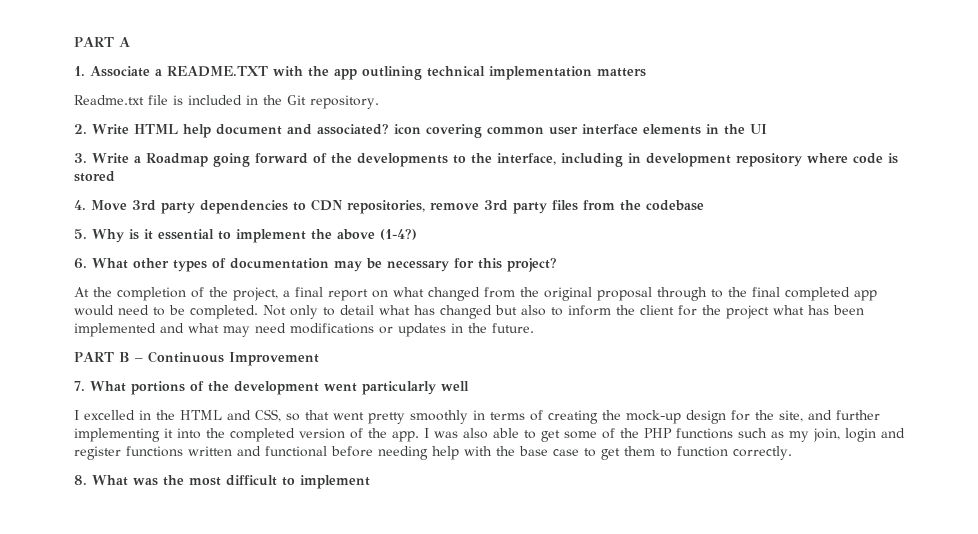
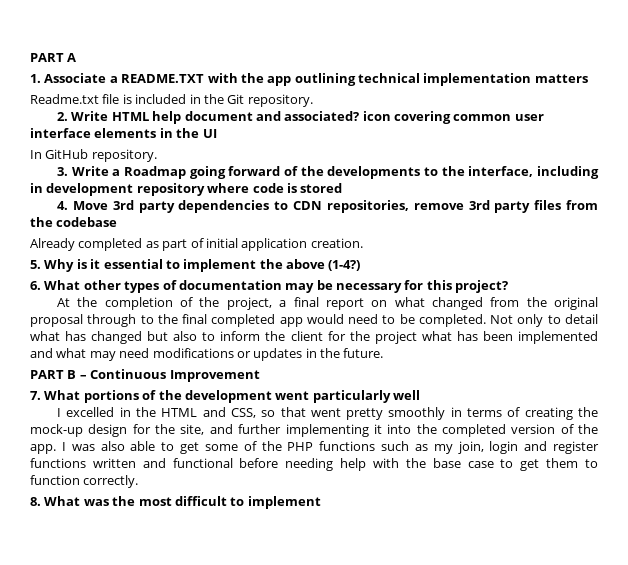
+ In GitHub repository.
+ Already completed as part of initial application creation.

